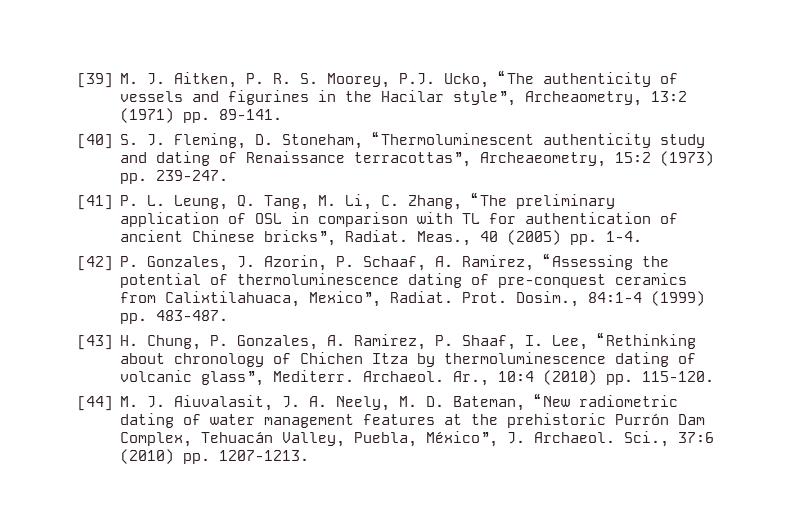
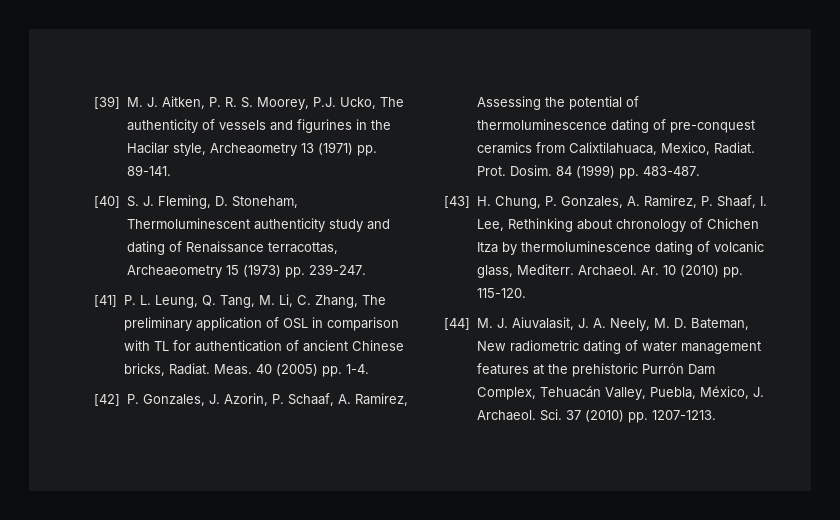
- [39] M. J. Aitken, P. R. S. Moorey, P.J. Ucko, “The authenticity of vessels and figurines in the Hacilar style”, Archeaometry, 13:2 (1971) pp. 89-141.
+ [39] M. J. Aitken, P. R. S. Moorey, P.J. Ucko, The authenticity of vessels and figurines in the Hacilar style, Archeaometry 13 (1971) pp. 89-141.
- [40] S. J. Fleming, D. Stoneham, “Thermoluminescent authenticity study and dating of Renaissance terracottas”, Archeaeometry, 15:2 (1973) pp. 239-247.
+ [40] S. J. Fleming, D. Stoneham, Thermoluminescent authenticity study and dating of Renaissance terracottas, Archeaeometry 15 (1973) pp. 239-247.
- [41] P. L. Leung, Q. Tang, M. Li, C. Zhang, “The preliminary application of OSL in comparison with TL for authentication of ancient Chinese bricks”, Radiat. Meas., 40 (2005) pp. 1-4.
+ [41] P. L. Leung, Q. Tang, M. Li, C. Zhang, The preliminary application of OSL in comparison with TL for authentication of ancient Chinese bricks, Radiat. Meas. 40 (2005) pp. 1-4.
- [42] P. Gonzales, J. Azorin, P. Schaaf, A. Ramirez, “Assessing the potential of thermoluminescence dating of pre-conquest ceramics from Calixtilahuaca, Mexico”, Radiat.
+ [42] P. Gonzales, J. Azorin, P. Schaaf, A. Ramirez, Assessing the potential of thermoluminescence dating of pre-conquest ceramics from Calixtilahuaca, Mexico, Radiat.
- Dosim., 84:1-4 (1999) pp. 483-487.
+ Dosim. 84 (1999) pp. 483-487.
- [43] H. Chung, P. Gonzales, A. Ramirez, P. Shaaf, I. Lee, “Rethinking about chronology of Chichen Itza by thermoluminescence dating of volcanic glass”, Mediterr.
+ [43] H. Chung, P. Gonzales, A. Ramirez, P. Shaaf, I. Lee, Rethinking about chronology of Chichen Itza by thermoluminescence dating of volcanic glass, Mediterr.
- Ar., 10:4 (2010) pp. 115-120.
+ Ar. 10 (2010) pp. 115-120.
- [44] M. J. Aiuvalasit, J. A. Neely, M. D. Bateman, “New radiometric dating of water management features at the prehistoric Purrón Dam Complex, Tehuacán Valley, Puebla, México”, J. Archaeol.
+ [44] M. J. Aiuvalasit, J. A. Neely, M. D. Bateman, New radiometric dating of water management features at the prehistoric Purrón Dam Complex, Tehuacán Valley, Puebla, México, J. Archaeol.
- Sci., 37:6 (2010) pp. 1207-1213.
+ Sci. 37 (2010) pp. 1207-1213.

